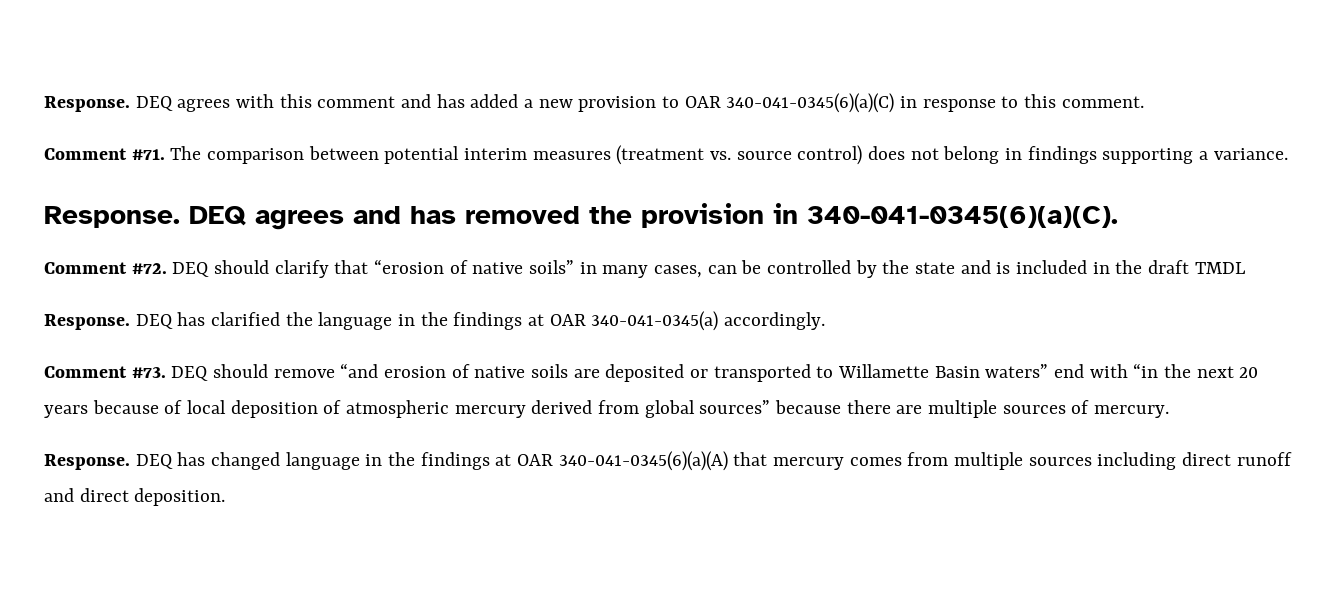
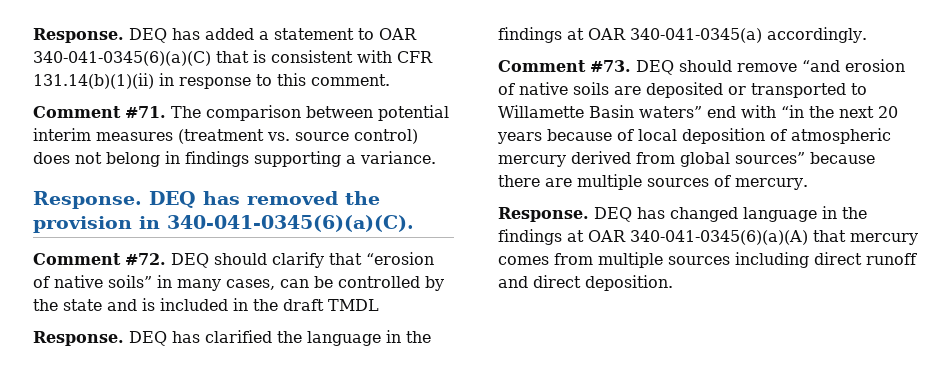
- Response. DEQ agrees with this comment and has added a new provision to OAR 340-041-0345(6)(a)(C) in response to this comment.
+ Response. DEQ has added a statement to OAR 340-041-0345(6)(a)(C) that is consistent with CFR 131.14(b)(1)(ii) in response to this comment.
- DEQ agrees and has removed the provision in 340-041-0345(6)(a)(C).
+ DEQ has removed the provision in 340-041-0345(6)(a)(C).

